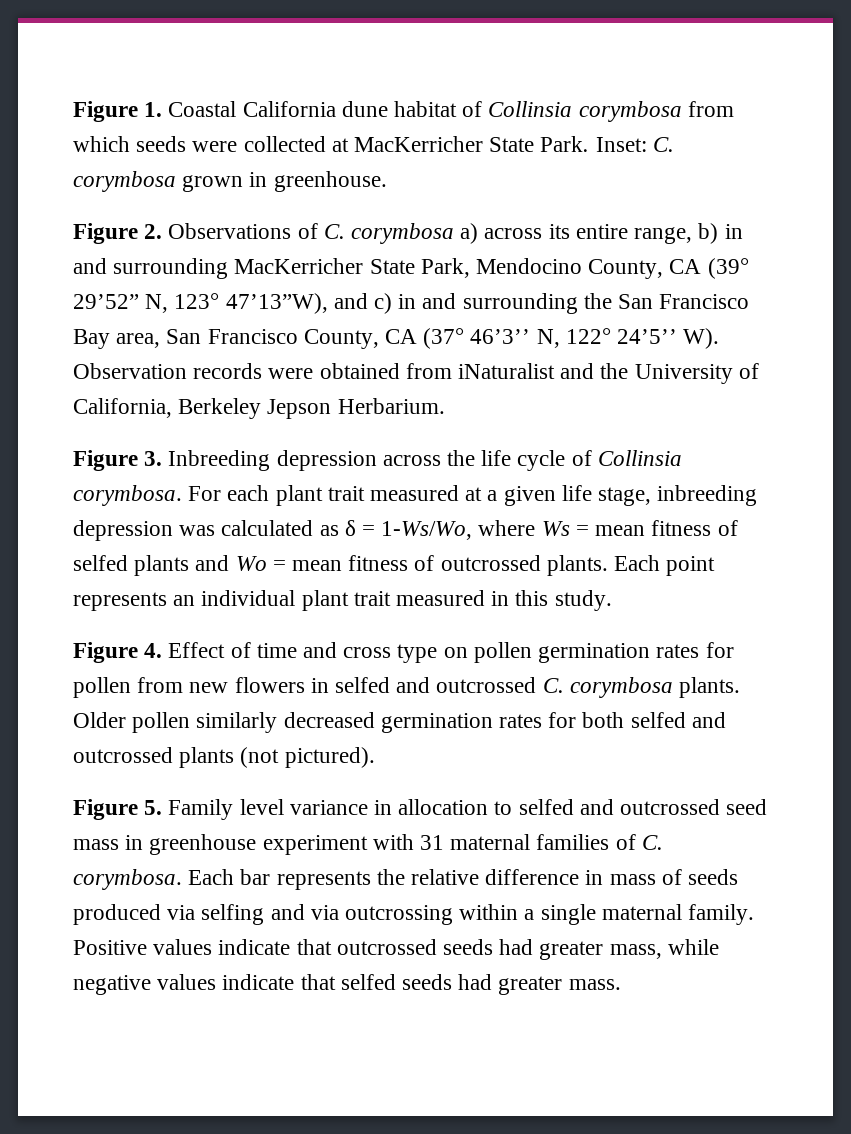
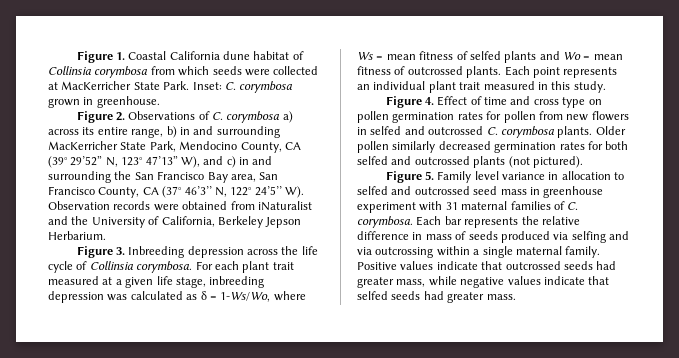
- Figure 2. Observations of C. corymbosa a) across its entire range, b) in and surrounding MacKerricher State Park, Mendocino County, CA (39° 29’52” N, 123° 47’13”W), and c) in and surrounding the San Francisco Bay area, San Francisco County, CA (37° 46’3’’ N, 122° 24’5’’ W). Observation records were obtained from iNaturalist and the University of California, Berkeley Jepson Herbarium.
+ Figure 2. Observations of C. corymbosa a) across its entire range, b) in and surrounding MacKerricher State Park, Mendocino County, CA (39° 29’52” N, 123° 47’13” W), and c) in and surrounding the San Francisco Bay area, San Francisco County, CA (37° 46’3’’ N, 122° 24’5’’ W). Observation records were obtained from iNaturalist and the University of California, Berkeley Jepson Herbarium.

